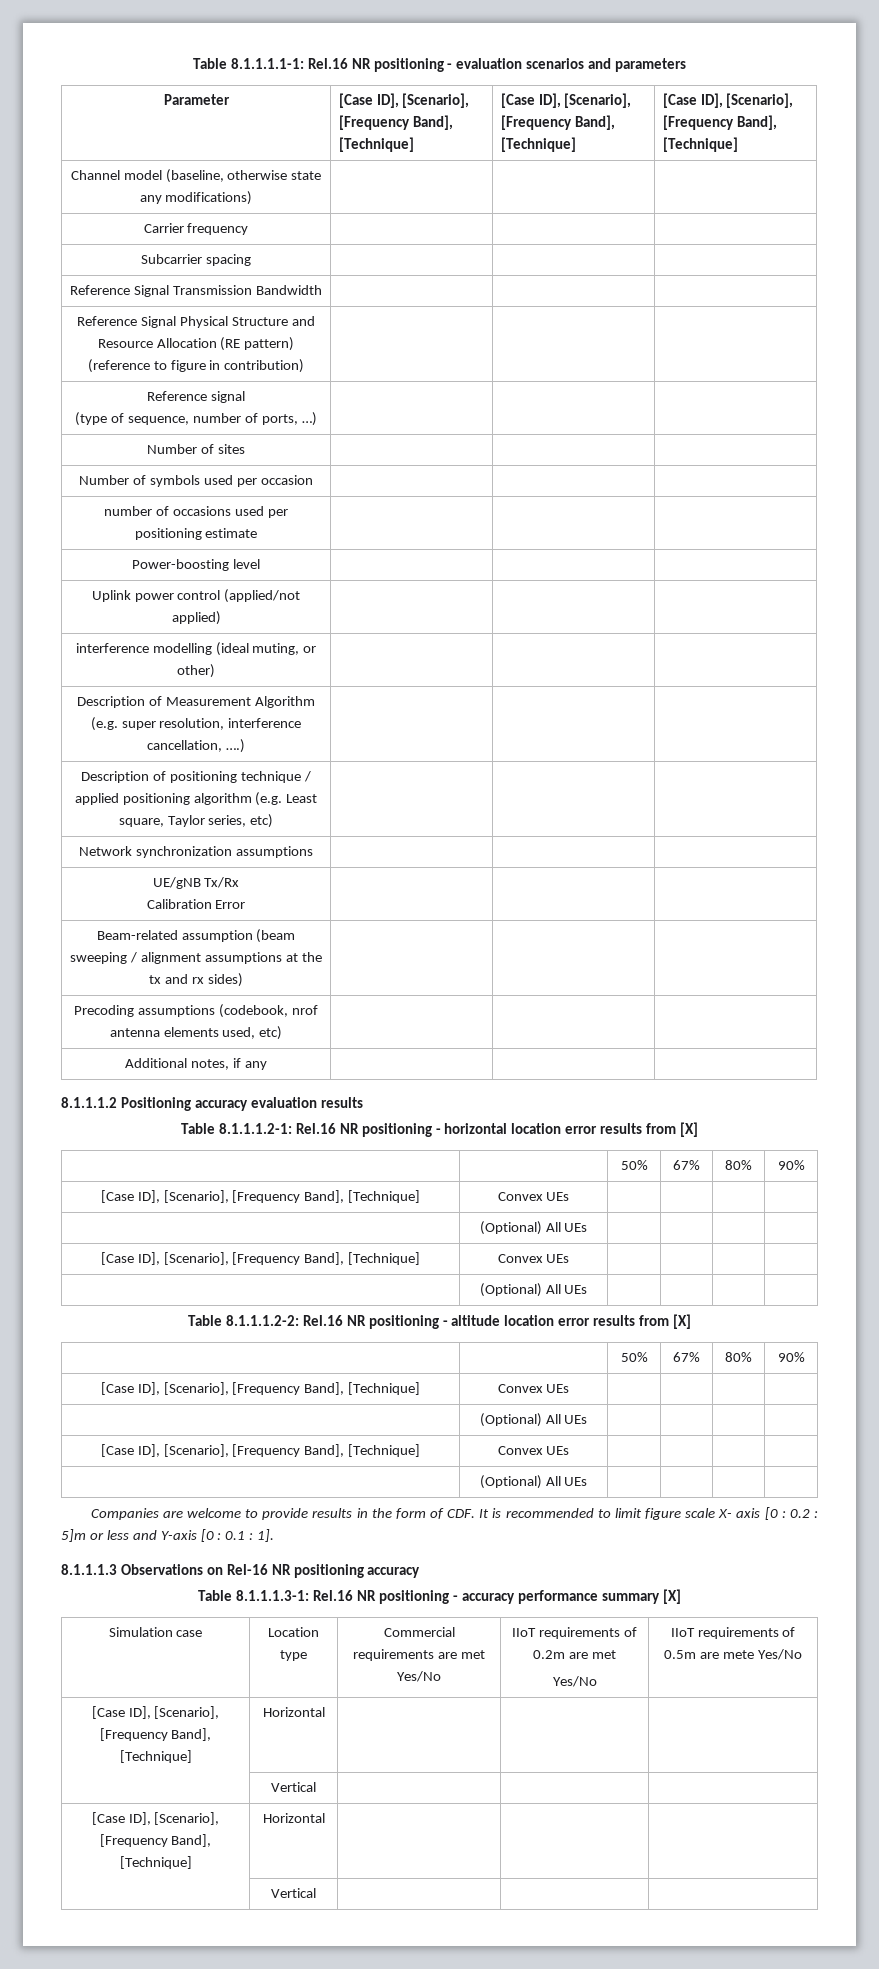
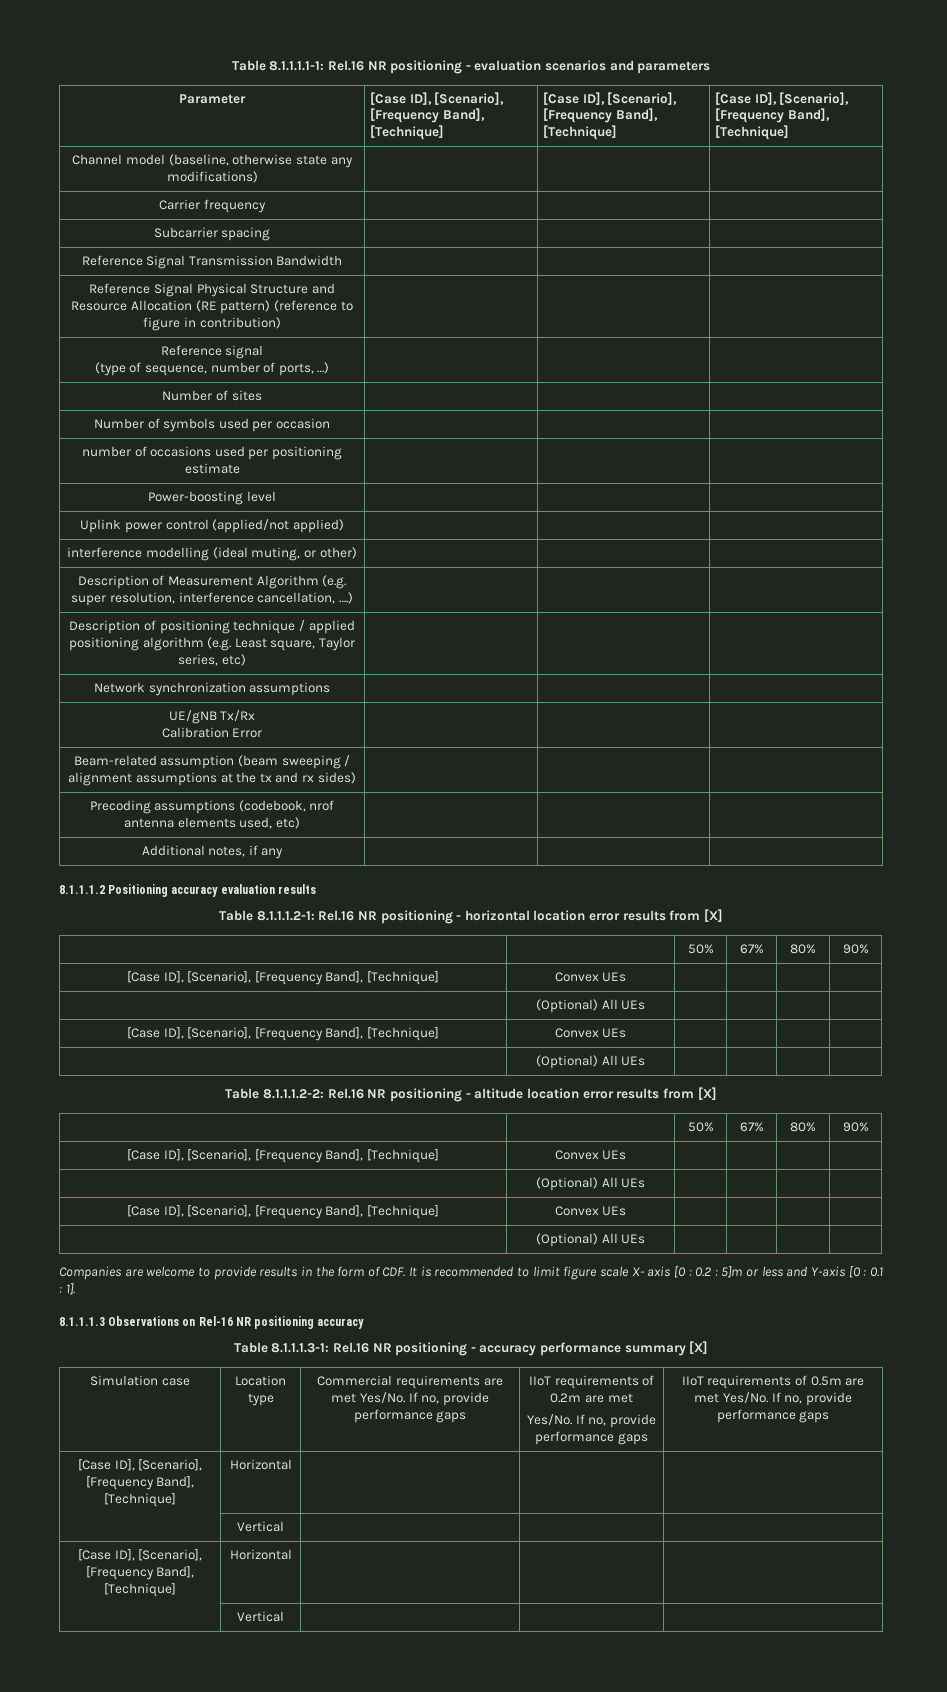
- Simulation case | Location type | Commercial requirements are met Yes/No | IIoT requirements of 0.2m are met
- Yes/No | IIoT requirements of 0.5m are mete Yes/No
+ Simulation case | Location type | Commercial requirements are met Yes/No. If no, provide performance gaps | IIoT requirements of 0.2m are met
+ Yes/No. If no, provide performance gaps | IIoT requirements of 0.5m are met Yes/No. If no, provide performance gaps

